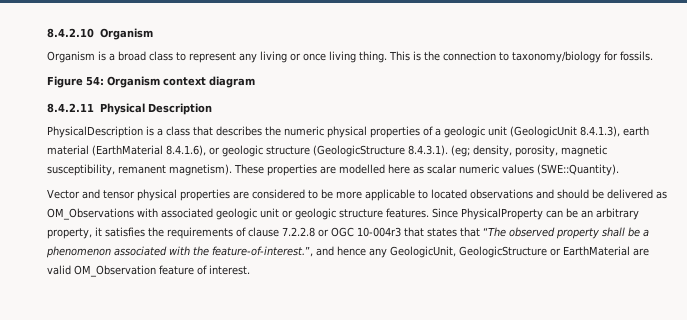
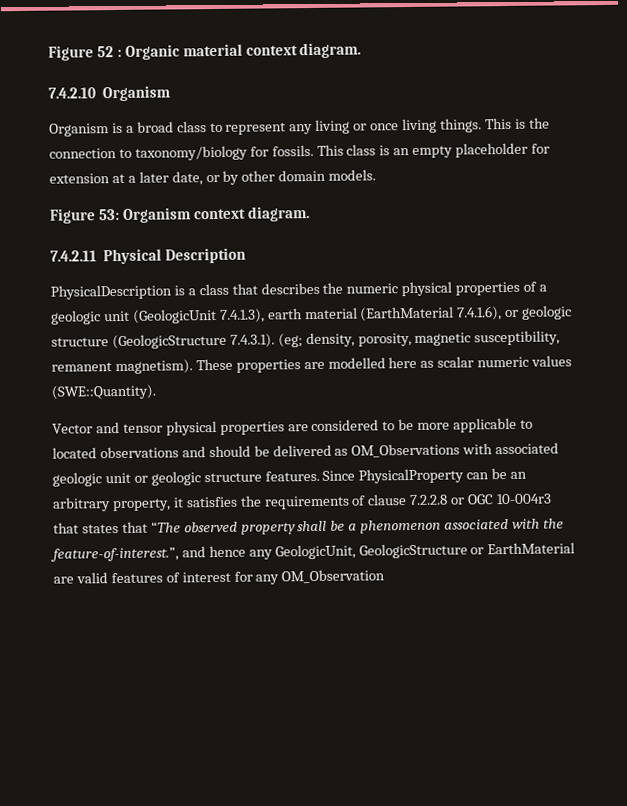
- 8.4.2.10 Organism
+ Figure 52 : Organic material context diagram.
+ 7.4.2.10 Organism
- Organism is a broad class to represent any living or once living thing.
+ Organism is a broad class to represent any living or once living things.
- This is the connection to taxonomy/biology for fossils.
- Figure 54: Organism context diagram
- 8.4.2.11 Physical Description
+ This is the connection to taxonomy/biology for fossils. This class is an empty placeholder for extension at a later date, or by other domain models.
+ Figure 53: Organism context diagram.
+ 7.4.2.11 Physical Description
- PhysicalDescription is a class that describes the numeric physical properties of a geologic unit (GeologicUnit 8.4.1.3), earth material (EarthMaterial 8.4.1.6), or geologic structure (GeologicStructure 8.4.3.1). (eg; density, porosity, magnetic susceptibility, remanent magnetism).
+ PhysicalDescription is a class that describes the numeric physical properties of a geologic unit (GeologicUnit 7.4.1.3), earth material (EarthMaterial 7.4.1.6), or geologic structure (GeologicStructure 7.4.3.1). (eg; density, porosity, magnetic susceptibility, remanent magnetism).
- Since PhysicalProperty can be an arbitrary property, it satisfies the requirements of clause 7.2.2.8 or OGC 10-004r3 that states that “The observed property shall be a phenomenon associated with the feature-of-interest.”, and hence any GeologicUnit, GeologicStructure or EarthMaterial are valid OM_Observation feature of interest.
+ Since PhysicalProperty can be an arbitrary property, it satisfies the requirements of clause 7.2.2.8 or OGC 10-004r3 that states that “The observed property shall be a phenomenon associated with the feature-of-interest.”, and hence any GeologicUnit, GeologicStructure or EarthMaterial are valid features of interest for any OM_Observation

